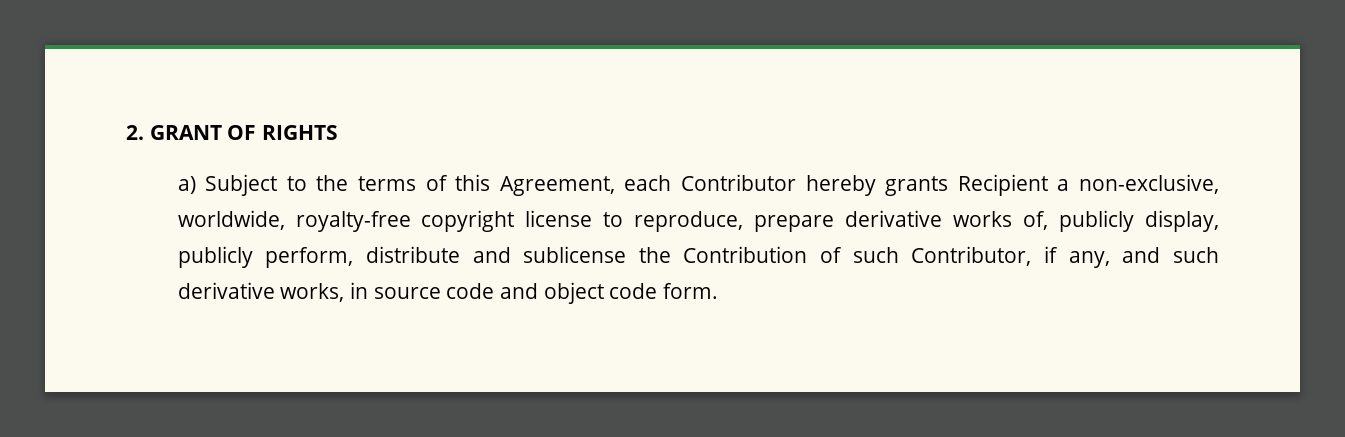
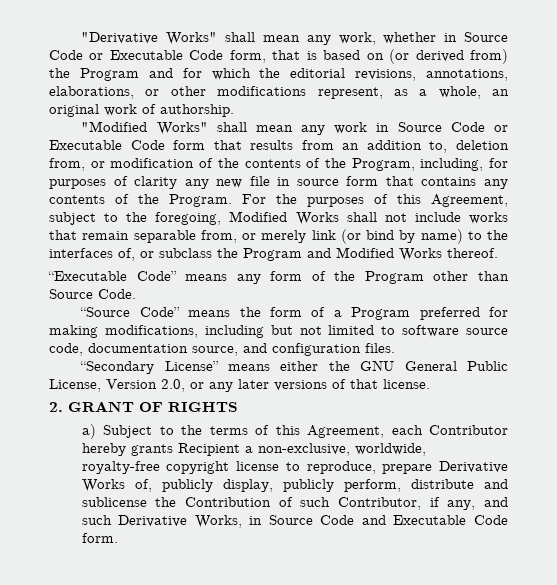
+ "Derivative Works" shall mean any work, whether in Source Code or Executable Code form, that is based on (or derived from) the Program and for which the editorial revisions, annotations, elaborations, or other modifications represent, as a whole, an original work of authorship.
+ "Modified Works" shall mean any work in Source Code or Executable Code form that results from an addition to, deletion from, or modification of the contents of the Program, including, for purposes of clarity any new file in source form that contains any contents of the Program. For the purposes of this Agreement, subject to the foregoing, Modified Works shall not include works that remain separable from, or merely link (or bind by name) to the interfaces of, or subclass the Program and Modified Works thereof.
+ “Executable Code” means any form of the Program other than Source Code.
+ “Source Code” means the form of a Program preferred for making modifications, including but not limited to software source code, documentation source, and configuration files.
+ “Secondary License” means either the GNU General Public License, Version 2.0, or any later versions of that license.
- a) Subject to the terms of this Agreement, each Contributor hereby grants Recipient a non-exclusive, worldwide, royalty-free copyright license to reproduce, prepare derivative works of, publicly display, publicly perform, distribute and sublicense the Contribution of such Contributor, if any, and such derivative works, in source code and object code form.
+ a) Subject to the terms of this Agreement, each Contributor hereby grants Recipient a non-exclusive, worldwide, royalty-free copyright license to reproduce, prepare Derivative Works of, publicly display, publicly perform, distribute and sublicense the Contribution of such Contributor, if any, and such Derivative Works, in Source Code and Executable Code form.

